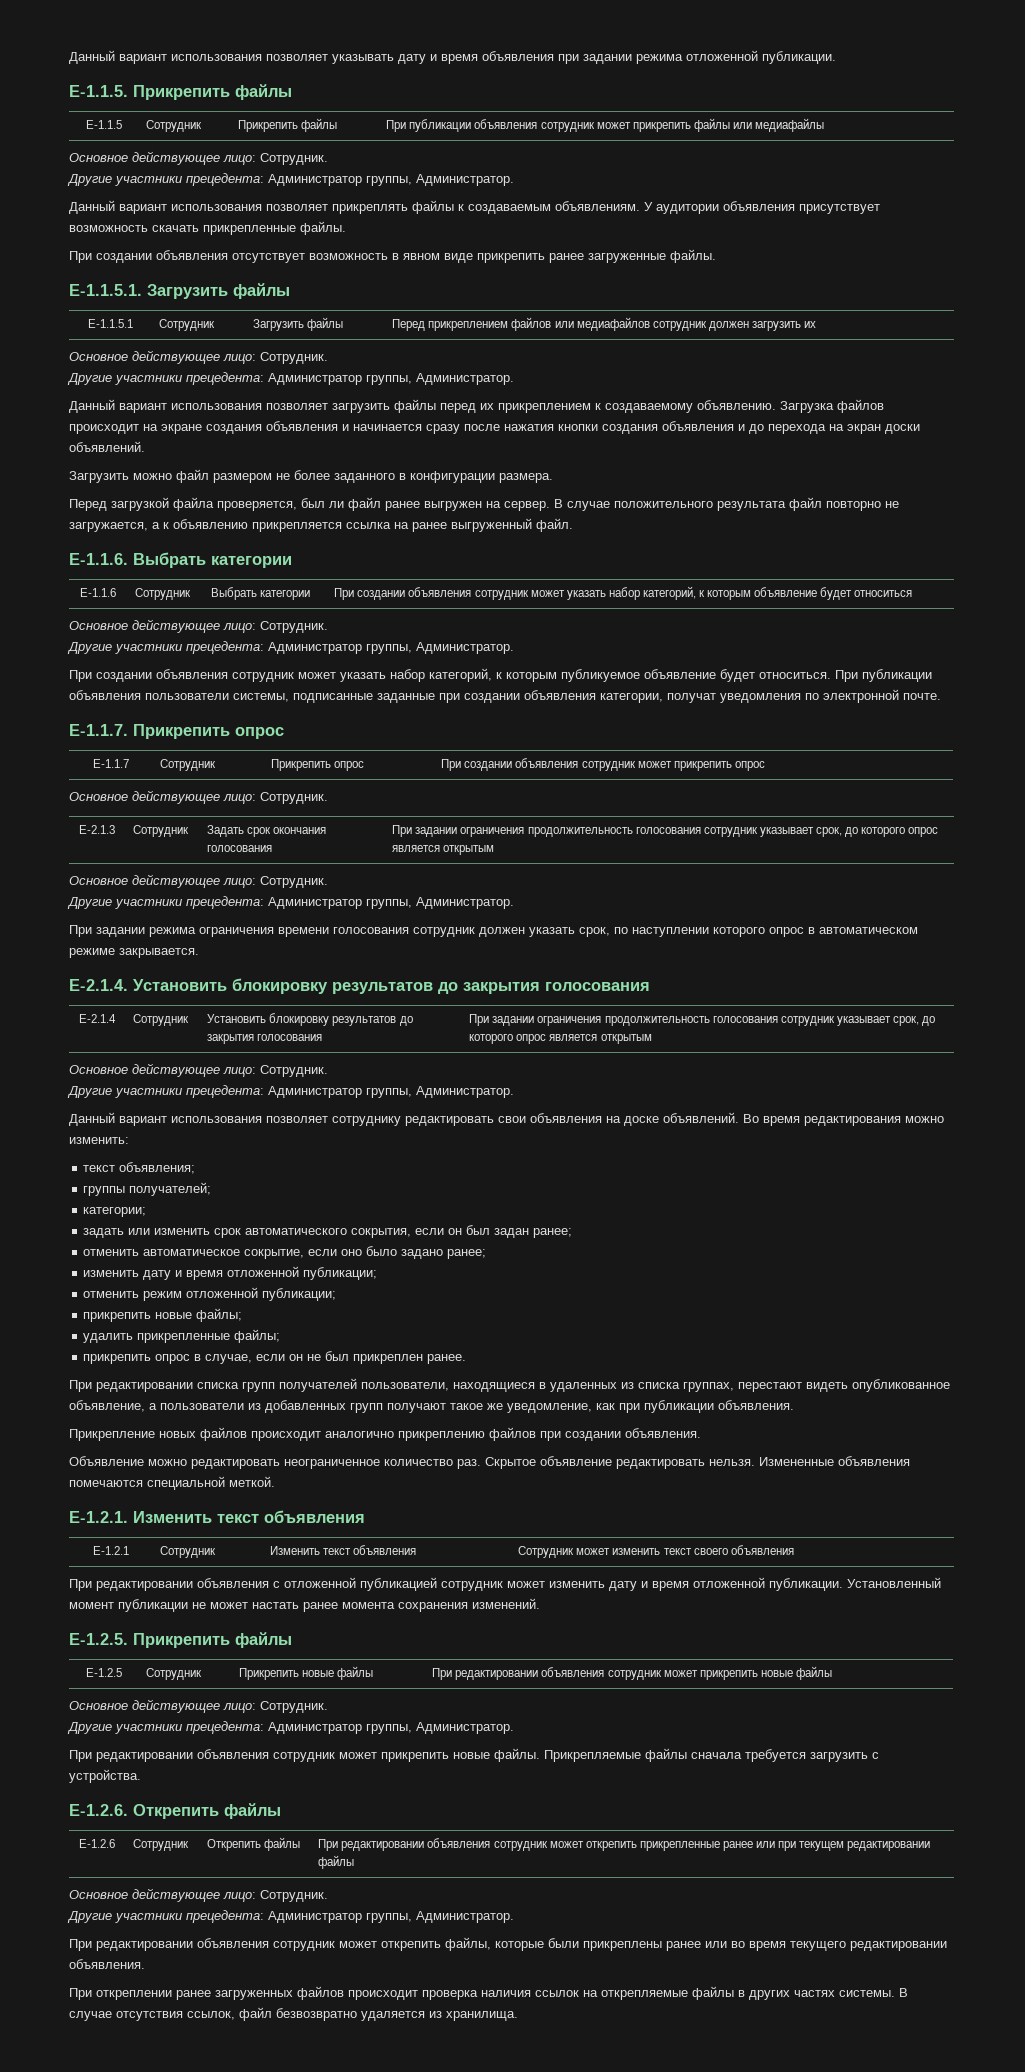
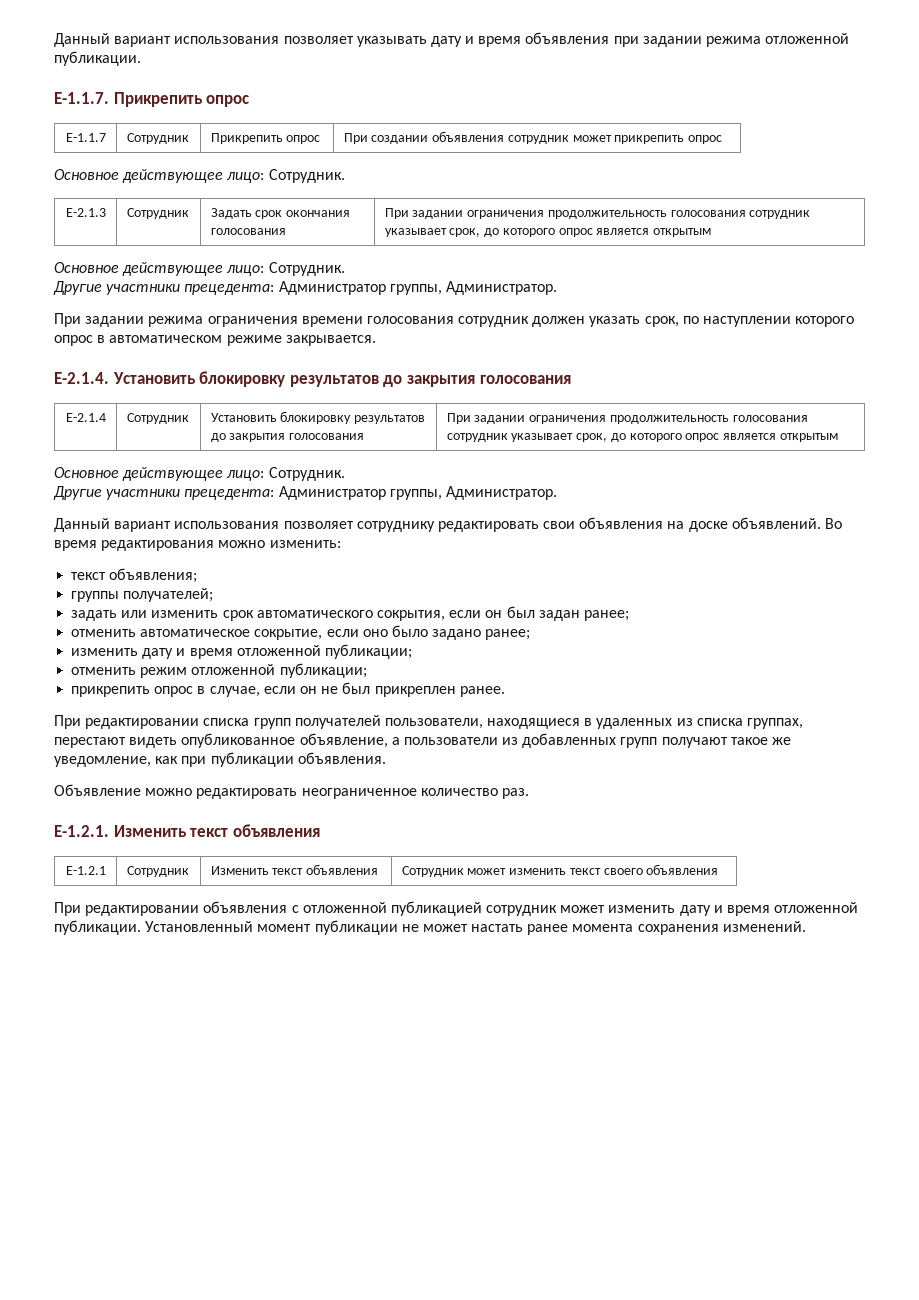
- E-1.1.5. Прикрепить файлы
- E-1.1.5 | Сотрудник | Прикрепить файлы | При публикации объявления сотрудник может прикрепить файлы или медиафайлы
- Основное действующее лицо: Сотрудник.
- Другие участники прецедента: Администратор группы, Администратор.
- Данный вариант использования позволяет прикреплять файлы к создаваемым объявлениям. У аудитории объявления присутствует возможность скачать прикрепленные файлы.
- При создании объявления отсутствует возможность в явном виде прикрепить ранее загруженные файлы.
- E-1.1.5.1. Загрузить файлы
- E-1.1.5.1 | Сотрудник | Загрузить файлы | Перед прикреплением файлов или медиафайлов сотрудник должен загрузить их
- Основное действующее лицо: Сотрудник.
- Другие участники прецедента: Администратор группы, Администратор.
- Данный вариант использования позволяет загрузить файлы перед их прикреплением к создаваемому объявлению. Загрузка файлов происходит на экране создания объявления и начинается сразу после нажатия кнопки создания объявления и до перехода на экран доски объявлений.
- Загрузить можно файл размером не более заданного в конфигурации размера.
- Перед загрузкой файла проверяется, был ли файл ранее выгружен на сервер. В случае положительного результата файл повторно не загружается, а к объявлению прикрепляется ссылка на ранее выгруженный файл.
- E-1.1.6. Выбрать категории
- E-1.1.6 | Сотрудник | Выбрать категории | При создании объявления сотрудник может указать набор категорий, к которым объявление будет относиться
- Основное действующее лицо: Сотрудник.
- Другие участники прецедента: Администратор группы, Администратор.
- При создании объявления сотрудник может указать набор категорий, к которым публикуемое объявление будет относиться. При публикации объявления пользователи системы, подписанные заданные при создании объявления категории, получат уведомления по электронной почте.
- категории;
- прикрепить новые файлы;
- удалить прикрепленные файлы;
- Прикрепление новых файлов происходит аналогично прикреплению файлов при создании объявления.
- Скрытое объявление редактировать нельзя. Измененные объявления помечаются специальной меткой.
- E-1.2.5. Прикрепить файлы
- E-1.2.5 | Сотрудник | Прикрепить новые файлы | При редактировании объявления сотрудник может прикрепить новые файлы
- Основное действующее лицо: Сотрудник.
- Другие участники прецедента: Администратор группы, Администратор.
- При редактировании объявления сотрудник может прикрепить новые файлы. Прикрепляемые файлы сначала требуется загрузить с устройства.
- E-1.2.6. Открепить файлы
- E-1.2.6 | Сотрудник | Открепить файлы | При редактировании объявления сотрудник может открепить прикрепленные ранее или при текущем редактировании файлы
- Основное действующее лицо: Сотрудник.
- Другие участники прецедента: Администратор группы, Администратор.
- При редактировании объявления сотрудник может открепить файлы, которые были прикреплены ранее или во время текущего редактировании объявления.
- При откреплении ранее загруженных файлов происходит проверка наличия ссылок на открепляемые файлы в других частях системы. В случае отсутствия ссылок, файл безвозвратно удаляется из хранилища.

